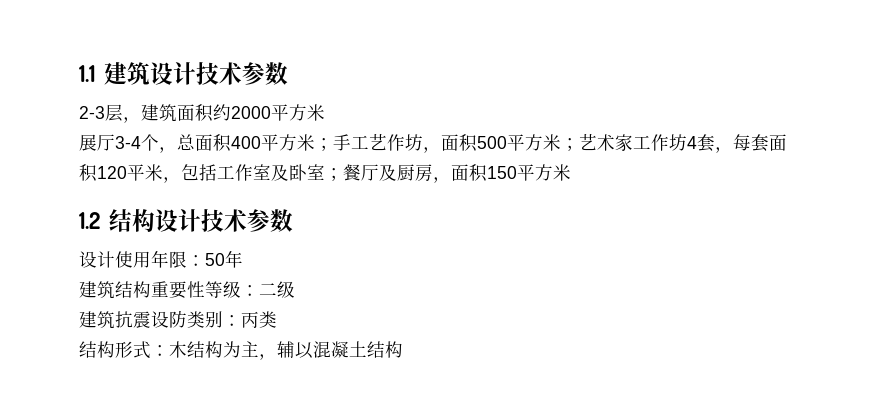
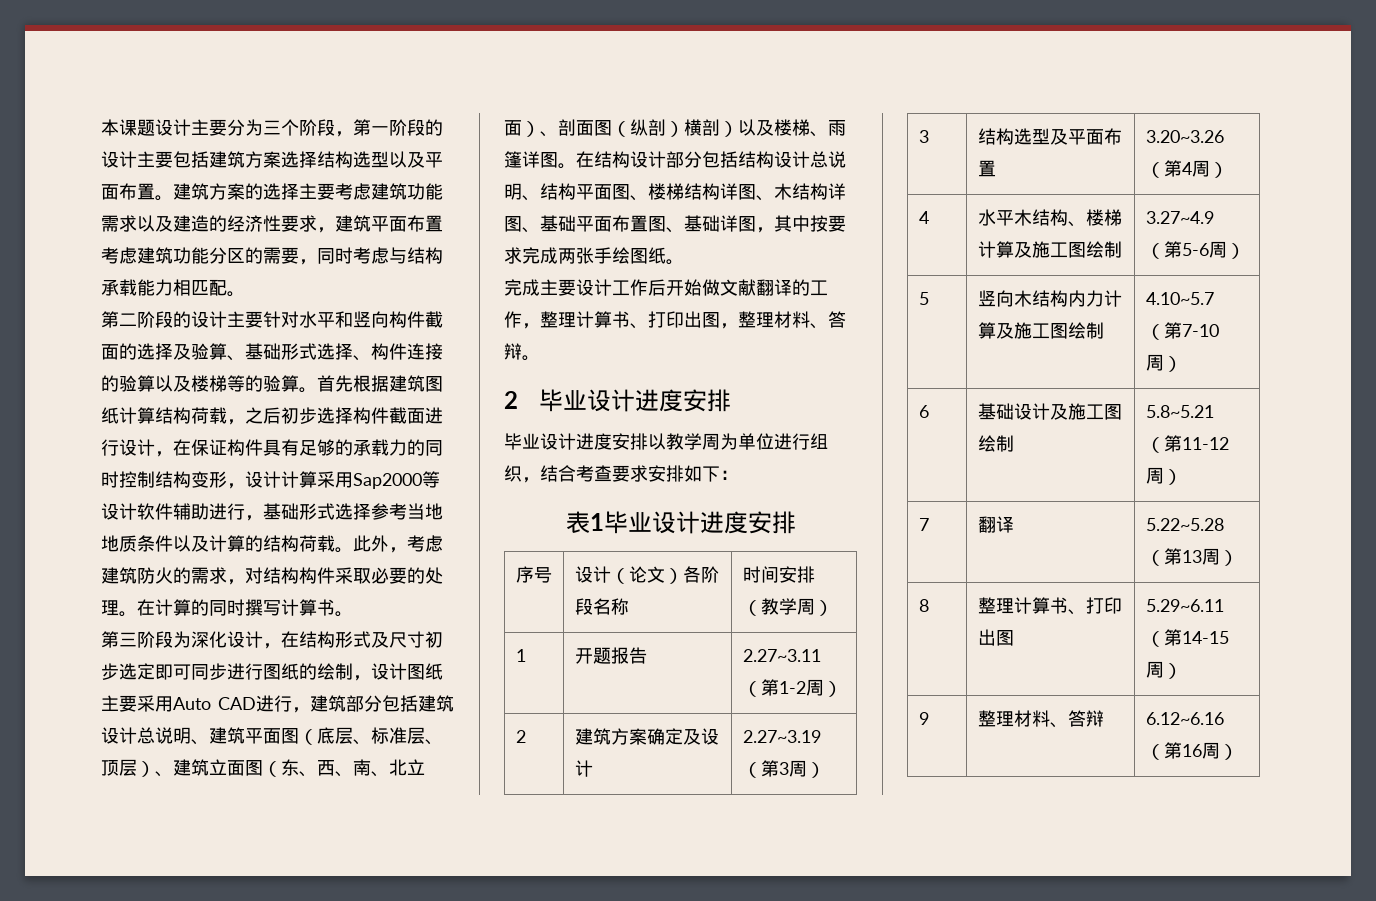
- 1.1建筑设计技术参数
- 2-3层，建筑面积约2000平方米
- 展厅3-4个，总面积400平方米；手工艺作坊，面积500平方米；艺术家工作坊4套，每套面积120平米，包括工作室及卧室；餐厅及厨房，面积150平方米
- 1.2结构设计技术参数
- 设计使用年限：50年
- 建筑结构重要性等级：二级
- 建筑抗震设防类别：丙类
- 结构形式：木结构为主，辅以混凝土结构
+ 本课题设计主要分为三个阶段，第一阶段的设计主要包括建筑方案选择结构选型以及平面布置。建筑方案的选择主要考虑建筑功能需求以及建造的经济性要求，建筑平面布置考虑建筑功能分区的需要，同时考虑与结构承载能力相匹配。
+ 第二阶段的设计主要针对水平和竖向构件截面的选择及验算、基础形式选择、构件连接的验算以及楼梯等的验算。首先根据建筑图纸计算结构荷载，之后初步选择构件截面进行设计，在保证构件具有足够的承载力的同时控制结构变形，设计计算采用Sap2000等设计软件辅助进行，基础形式选择参考当地地质条件以及计算的结构荷载。此外，考虑建筑防火的需求，对结构构件采取必要的处理。在计算的同时撰写计算书。
+ 第三阶段为深化设计，在结构形式及尺寸初步选定即可同步进行图纸的绘制，设计图纸主要采用Auto CAD进行，建筑部分包括建筑设计总说明、建筑平面图（底层、标准层、顶层）、建筑立面图（东、西、南、北立面）、剖面图（纵剖）横剖）以及楼梯、雨篷详图。在结构设计部分包括结构设计总说明、结构平面图、楼梯结构详图、木结构详图、基础平面布置图、基础详图，其中按要求完成两张手绘图纸。
+ 完成主要设计工作后开始做文献翻译的工作，整理计算书、打印出图，整理材料、答辩。
+ 2毕业设计进度安排
+ 毕业设计进度安排以教学周为单位进行组织，结合考查要求安排如下：
+ 表1毕业设计进度安排
+ 序号 | 设计（论文）各阶段名称 | 时间安排（教学周）
+ 1 | 开题报告 | 2.27~3.11（第1-2周）
+ 2 | 建筑方案确定及设计 | 2.27~3.19（第3周）
+ 3 | 结构选型及平面布置 | 3.20~3.26（第4周）
+ 4 | 水平木结构、楼梯计算及施工图绘制 | 3.27~4.9（第5-6周）
+ 5 | 竖向木结构内力计算及施工图绘制 | 4.10~5.7（第7-10周）
+ 6 | 基础设计及施工图绘制 | 5.8~5.21（第11-12周）
+ 7 | 翻译 | 5.22~5.28（第13周）
+ 8 | 整理计算书、打印出图 | 5.29~6.11（第14-15周）
+ 9 | 整理材料、答辩 | 6.12~6.16（第16周）

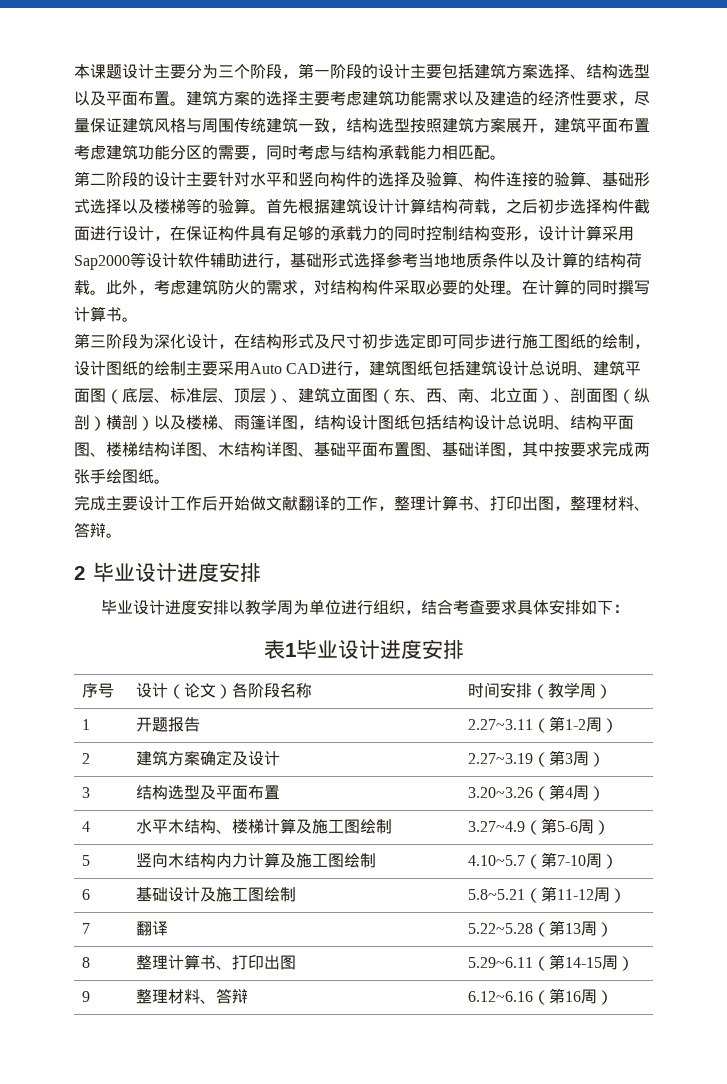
- 本课题设计主要分为三个阶段，第一阶段的设计主要包括建筑方案选择结构选型以及平面布置。
+ 本课题设计主要分为三个阶段，第一阶段的设计主要包括建筑方案选择、结构选型以及平面布置。
- 建筑方案的选择主要考虑建筑功能需求以及建造的经济性要求，建筑平面布置考虑建筑功能分区的需要，同时考虑与结构承载能力相匹配。
+ 建筑方案的选择主要考虑建筑功能需求以及建造的经济性要求，尽量保证建筑风格与周围传统建筑一致，结构选型按照建筑方案展开，建筑平面布置考虑建筑功能分区的需要，同时考虑与结构承载能力相匹配。
- 第二阶段的设计主要针对水平和竖向构件截面的选择及验算、基础形式选择、构件连接的验算以及楼梯等的验算。
+ 第二阶段的设计主要针对水平和竖向构件的选择及验算、构件连接的验算、基础形式选择以及楼梯等的验算。
- 首先根据建筑图纸计算结构荷载，之后初步选择构件截面进行设计，在保证构件具有足够的承载力的同时控制结构变形，设计计算采用Sap2000等设计软件辅助进行，基础形式选择参考当地地质条件以及计算的结构荷载。
+ 首先根据建筑设计计算结构荷载，之后初步选择构件截面进行设计，在保证构件具有足够的承载力的同时控制结构变形，设计计算采用Sap2000等设计软件辅助进行，基础形式选择参考当地地质条件以及计算的结构荷载。
- 第三阶段为深化设计，在结构形式及尺寸初步选定即可同步进行图纸的绘制，设计图纸主要采用Auto CAD进行，建筑部分包括建筑设计总说明、建筑平面图（底层、标准层、顶层）、建筑立面图（东、西、南、北立面）、剖面图（纵剖）横剖）以及楼梯、雨篷详图。在结构设计部分包括结构设计总说明、结构平面图、楼梯结构详图、木结构详图、基础平面布置图、基础详图，其中按要求完成两张手绘图纸。
+ 第三阶段为深化设计，在结构形式及尺寸初步选定即可同步进行施工图纸的绘制，设计图纸的绘制主要采用Auto CAD进行，建筑图纸包括建筑设计总说明、建筑平面图（底层、标准层、顶层）、建筑立面图（东、西、南、北立面）、剖面图（纵剖）横剖）以及楼梯、雨篷详图，结构设计图纸包括结构设计总说明、结构平面图、楼梯结构详图、木结构详图、基础平面布置图、基础详图，其中按要求完成两张手绘图纸。
- 毕业设计进度安排以教学周为单位进行组织，结合考查要求安排如下：
+ 毕业设计进度安排以教学周为单位进行组织，结合考查要求具体安排如下：

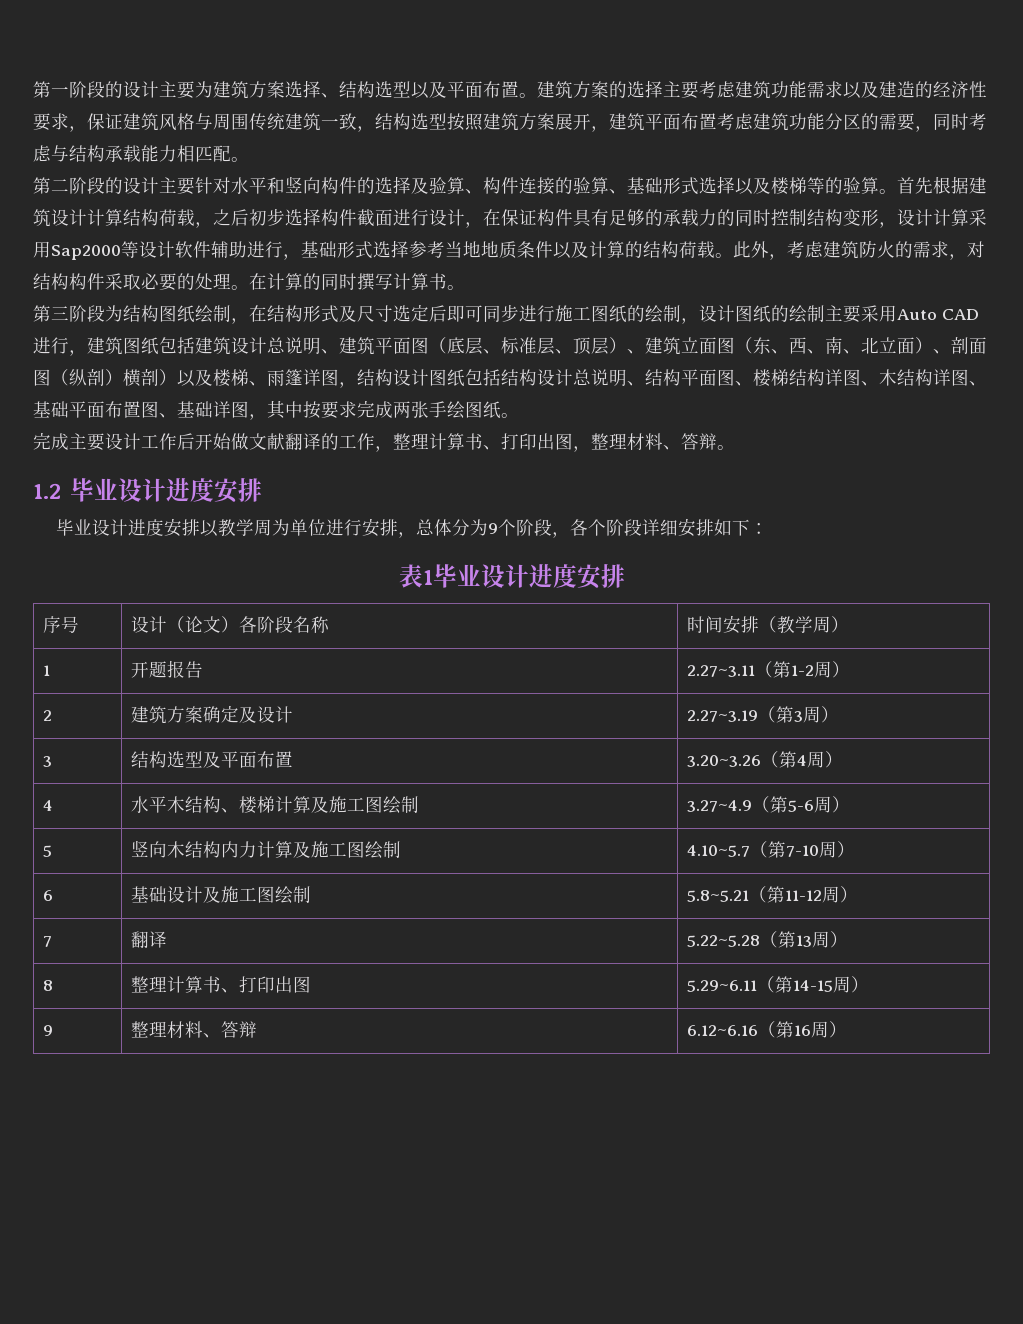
- 本课题设计主要分为三个阶段，第一阶段的设计主要包括建筑方案选择、结构选型以及平面布置。
+ 第一阶段的设计主要为建筑方案选择、结构选型以及平面布置。
- 建筑方案的选择主要考虑建筑功能需求以及建造的经济性要求，尽量保证建筑风格与周围传统建筑一致，结构选型按照建筑方案展开，建筑平面布置考虑建筑功能分区的需要，同时考虑与结构承载能力相匹配。
+ 建筑方案的选择主要考虑建筑功能需求以及建造的经济性要求，保证建筑风格与周围传统建筑一致，结构选型按照建筑方案展开，建筑平面布置考虑建筑功能分区的需要，同时考虑与结构承载能力相匹配。
- 第三阶段为深化设计，在结构形式及尺寸初步选定即可同步进行施工图纸的绘制，设计图纸的绘制主要采用Auto CAD进行，建筑图纸包括建筑设计总说明、建筑平面图（底层、标准层、顶层）、建筑立面图（东、西、南、北立面）、剖面图（纵剖）横剖）以及楼梯、雨篷详图，结构设计图纸包括结构设计总说明、结构平面图、楼梯结构详图、木结构详图、基础平面布置图、基础详图，其中按要求完成两张手绘图纸。
+ 第三阶段为结构图纸绘制，在结构形式及尺寸选定后即可同步进行施工图纸的绘制，设计图纸的绘制主要采用Auto CAD进行，建筑图纸包括建筑设计总说明、建筑平面图（底层、标准层、顶层）、建筑立面图（东、西、南、北立面）、剖面图（纵剖）横剖）以及楼梯、雨篷详图，结构设计图纸包括结构设计总说明、结构平面图、楼梯结构详图、木结构详图、基础平面布置图、基础详图，其中按要求完成两张手绘图纸。
- 2毕业设计进度安排
+ 1.2毕业设计进度安排
- 毕业设计进度安排以教学周为单位进行组织，结合考查要求具体安排如下：
+ 毕业设计进度安排以教学周为单位进行安排，总体分为9个阶段，各个阶段详细安排如下：

